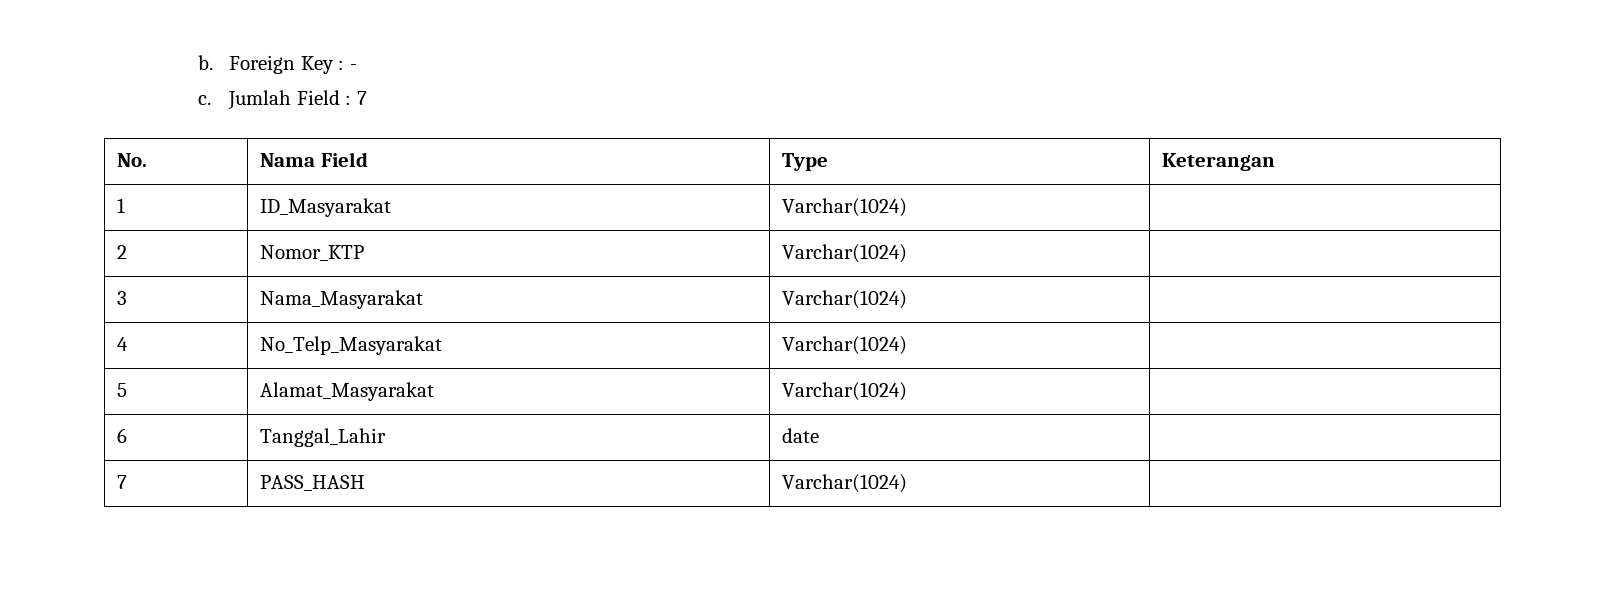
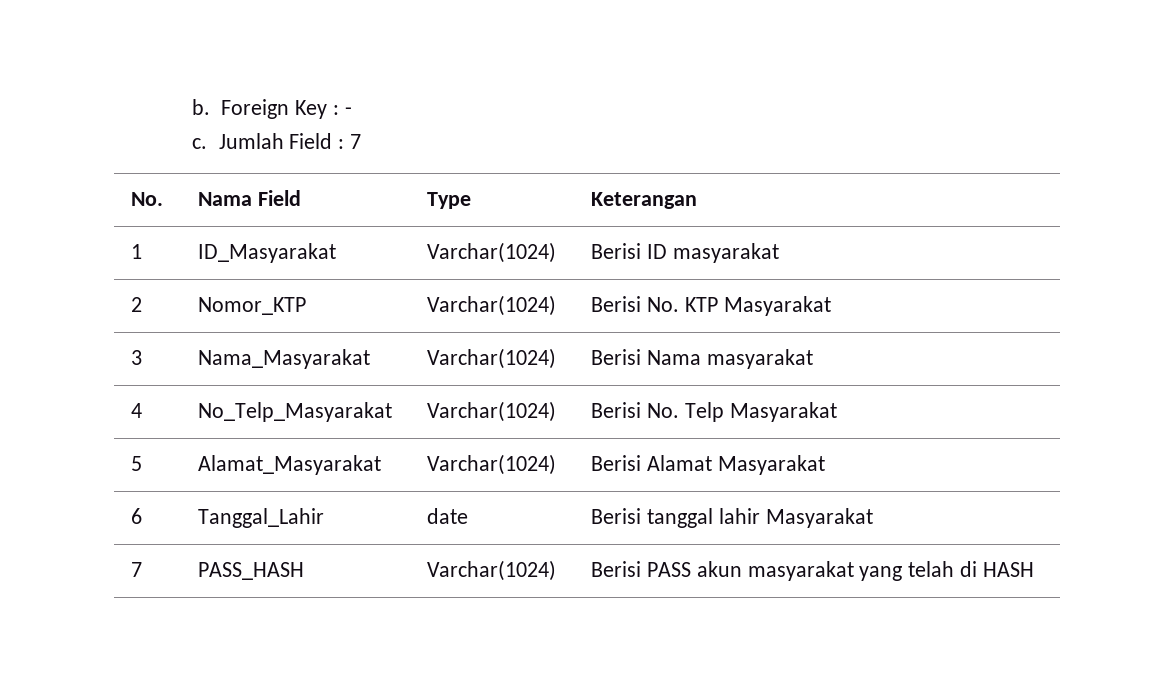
- 1 | ID_Masyarakat | Varchar(1024) |
+ 1 | ID_Masyarakat | Varchar(1024) | Berisi ID masyarakat
- 2 | Nomor_KTP | Varchar(1024) |
+ 2 | Nomor_KTP | Varchar(1024) | Berisi No. KTP Masyarakat
- 3 | Nama_Masyarakat | Varchar(1024) |
+ 3 | Nama_Masyarakat | Varchar(1024) | Berisi Nama masyarakat
- 4 | No_Telp_Masyarakat | Varchar(1024) |
+ 4 | No_Telp_Masyarakat | Varchar(1024) | Berisi No. Telp Masyarakat
- 5 | Alamat_Masyarakat | Varchar(1024) |
+ 5 | Alamat_Masyarakat | Varchar(1024) | Berisi Alamat Masyarakat
- 6 | Tanggal_Lahir | date |
+ 6 | Tanggal_Lahir | date | Berisi tanggal lahir Masyarakat
- 7 | PASS_HASH | Varchar(1024) |
+ 7 | PASS_HASH | Varchar(1024) | Berisi PASS akun masyarakat yang telah di HASH

